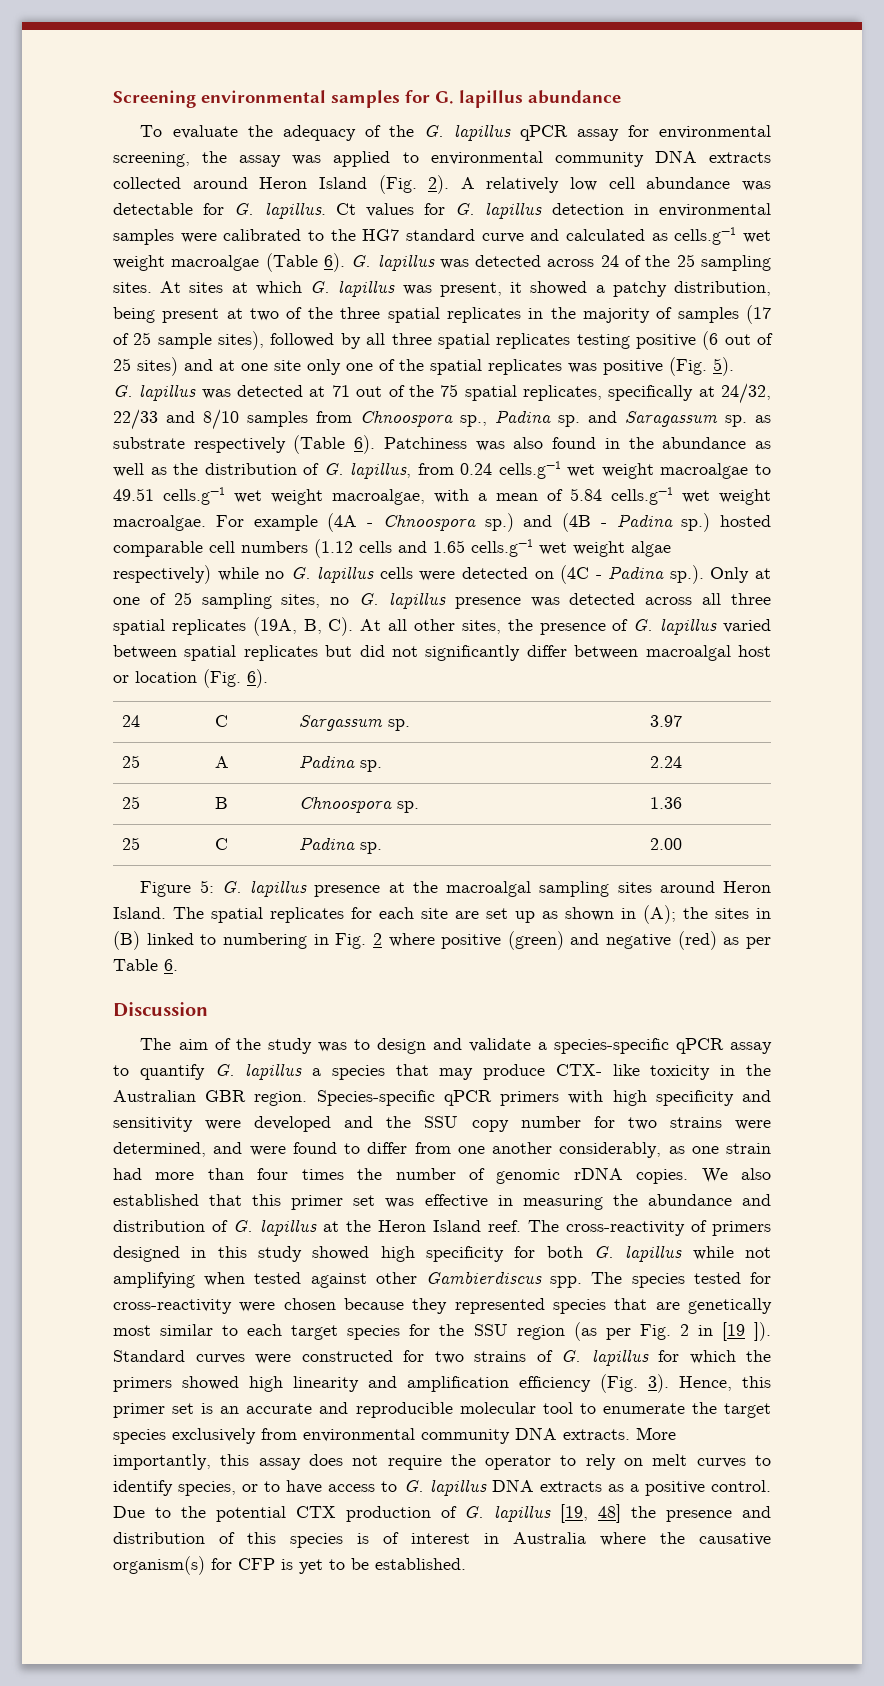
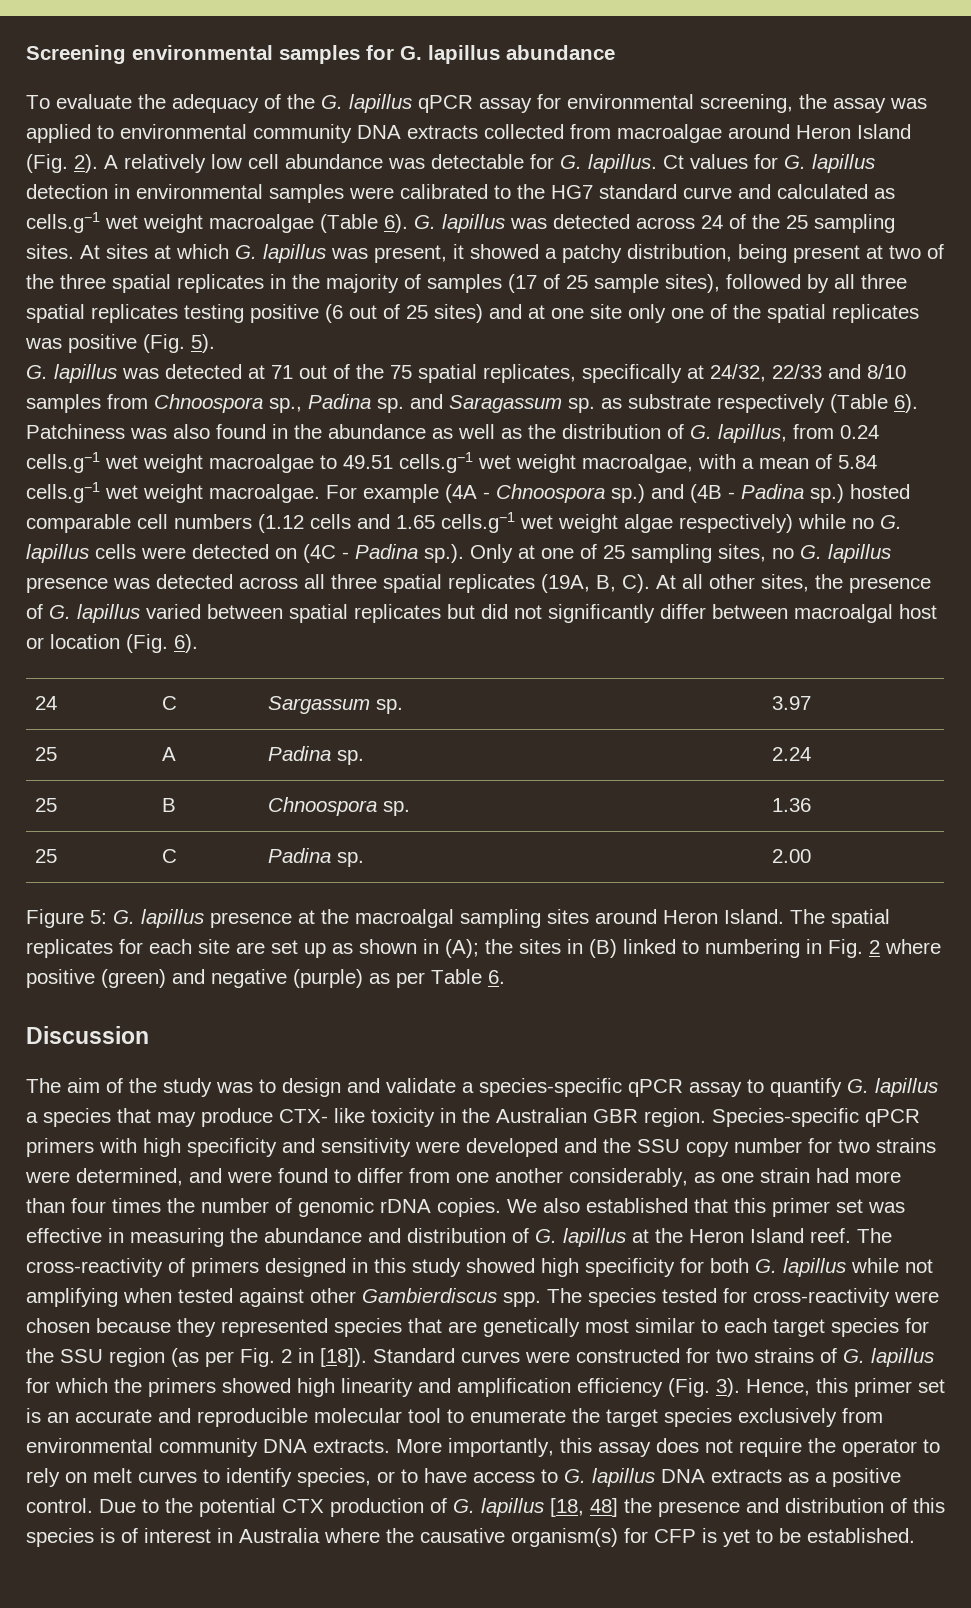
- To evaluate the adequacy of the G. lapillus qPCR assay for environmental screening, the assay was applied to environmental community DNA extracts collected around Heron Island (Fig. 2).
+ To evaluate the adequacy of the G. lapillus qPCR assay for environmental screening, the assay was applied to environmental community DNA extracts collected from macroalgae around Heron Island (Fig. 2).
- The spatial replicates for each site are set up as shown in (A); the sites in (B) linked to numbering in Fig. 2 where positive (green) and negative (red) as per Table 6.
+ The spatial replicates for each site are set up as shown in (A); the sites in (B) linked to numbering in Fig. 2 where positive (green) and negative (purple) as per Table 6.
- The species tested for cross-reactivity were chosen because they represented species that are genetically most similar to each target species for the SSU region (as per Fig. 2 in [19 ]).
+ The species tested for cross-reactivity were chosen because they represented species that are genetically most similar to each target species for the SSU region (as per Fig. 2 in [18]).
- Due to the potential CTX production of G. lapillus [19, 48] the presence and distribution of this species is of interest in Australia where the causative organism(s) for CFP is yet to be established.
+ Due to the potential CTX production of G. lapillus [18, 48] the presence and distribution of this species is of interest in Australia where the causative organism(s) for CFP is yet to be established.

